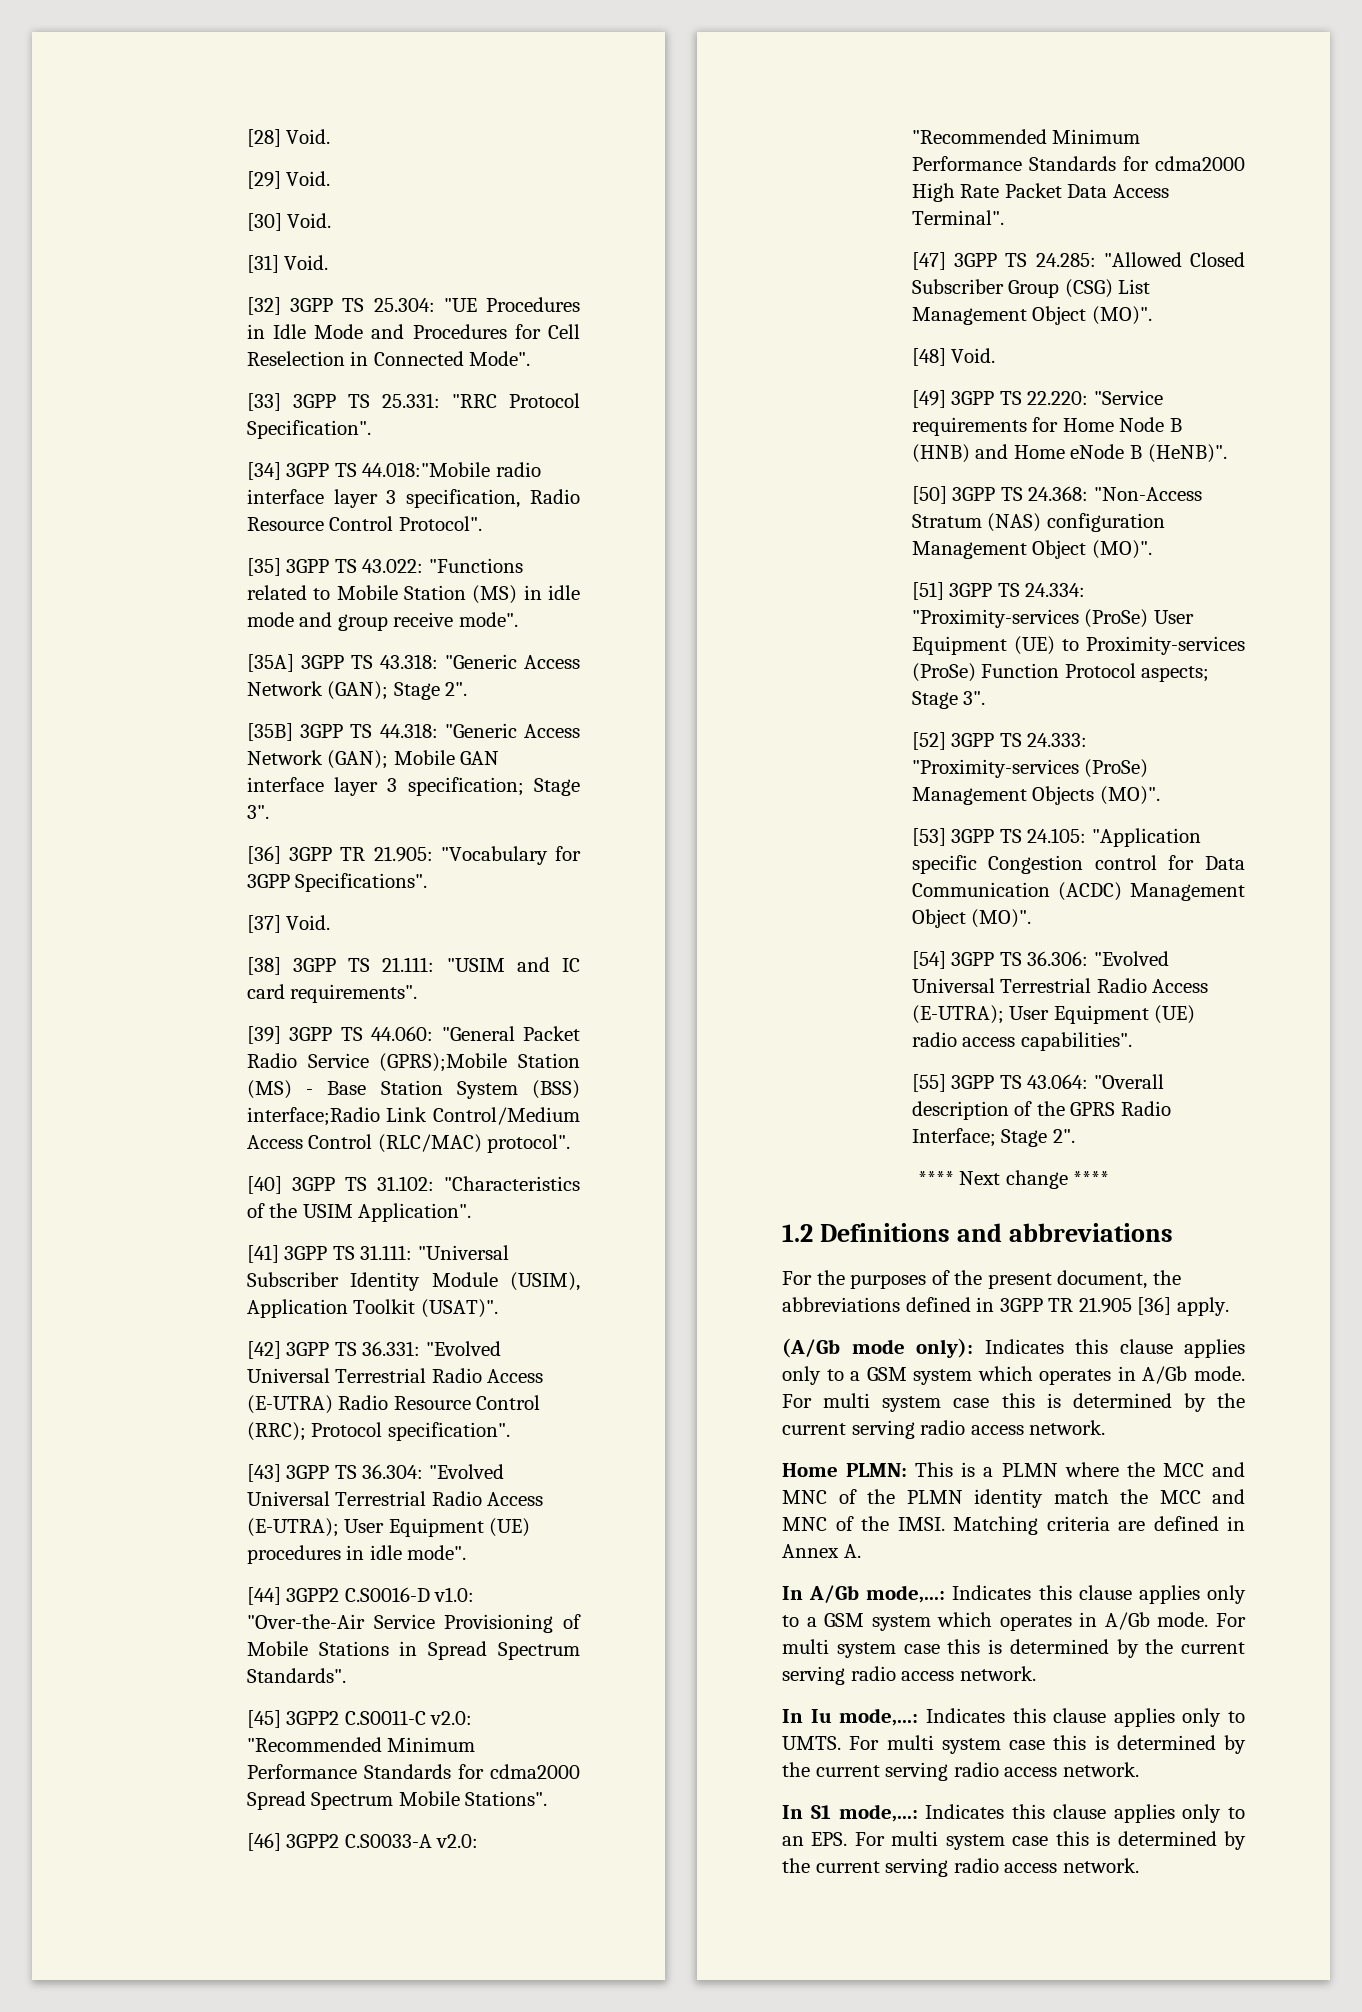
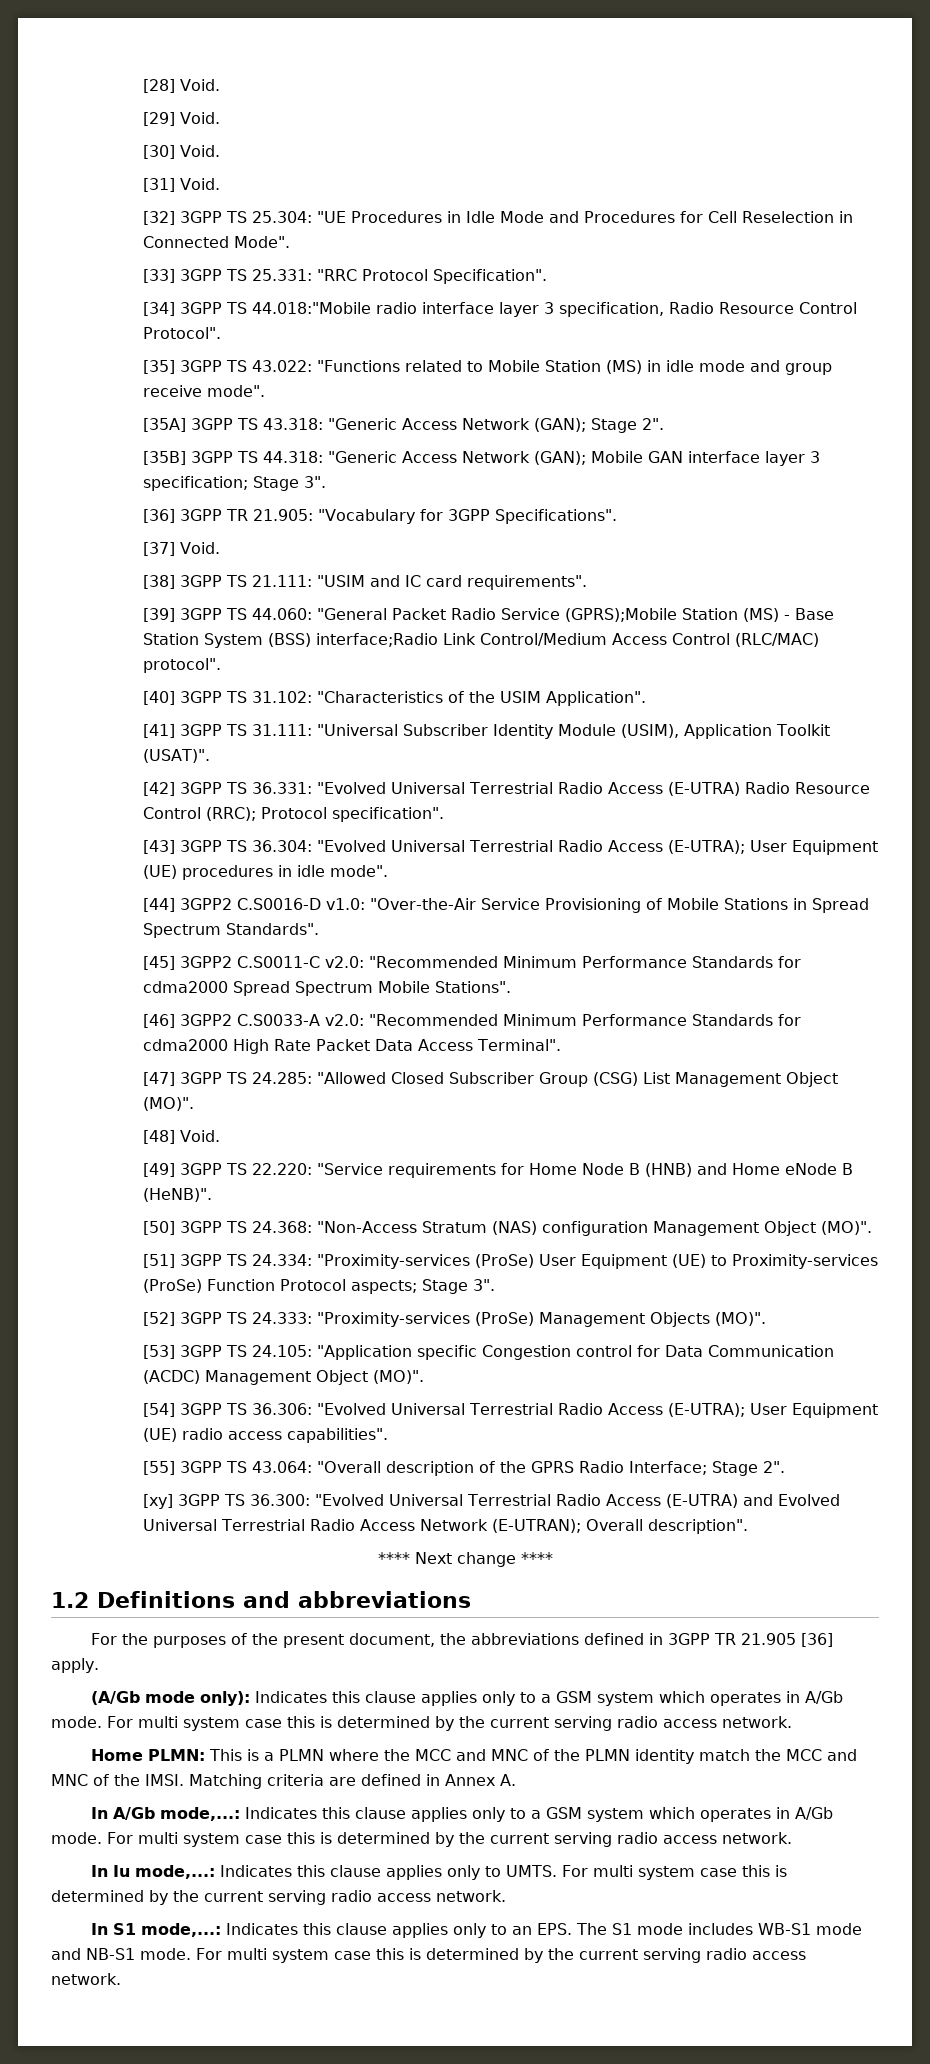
+ [xy] 3GPP TS 36.300: "Evolved Universal Terrestrial Radio Access (E-UTRA) and Evolved Universal Terrestrial Radio Access Network (E-UTRAN); Overall description".
- In S1 mode,...: Indicates this clause applies only to an EPS. For multi system case this is determined by the current serving radio access network.
+ In S1 mode,...: Indicates this clause applies only to an EPS. The S1 mode includes WB-S1 mode and NB-S1 mode. For multi system case this is determined by the current serving radio access network.

